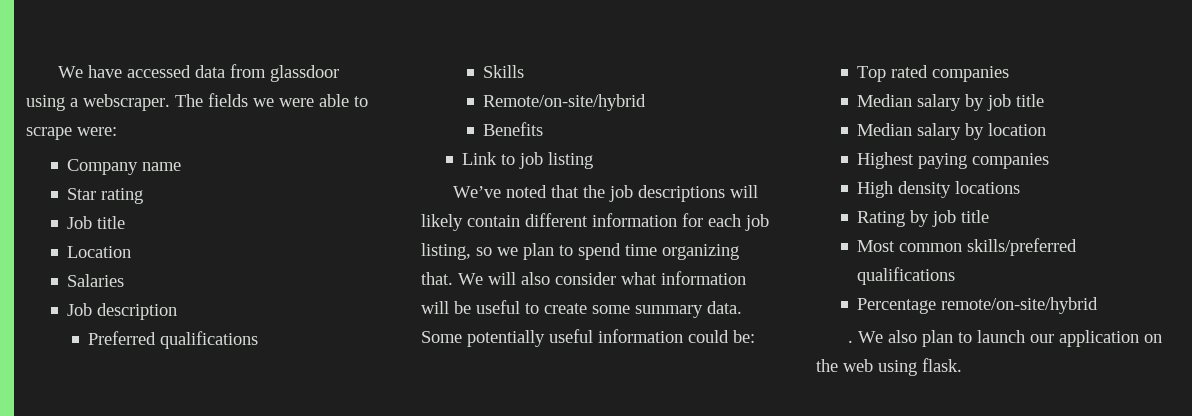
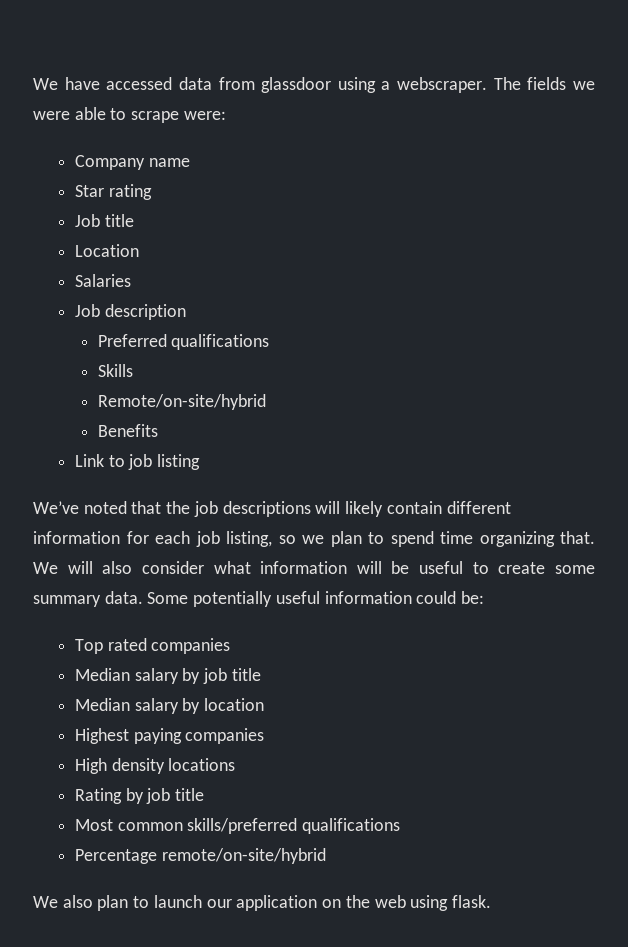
- .

